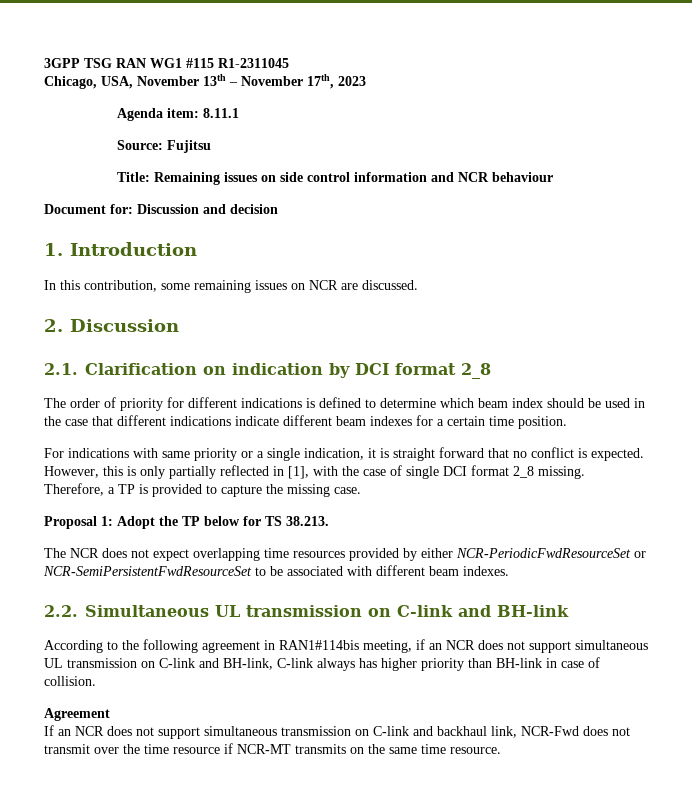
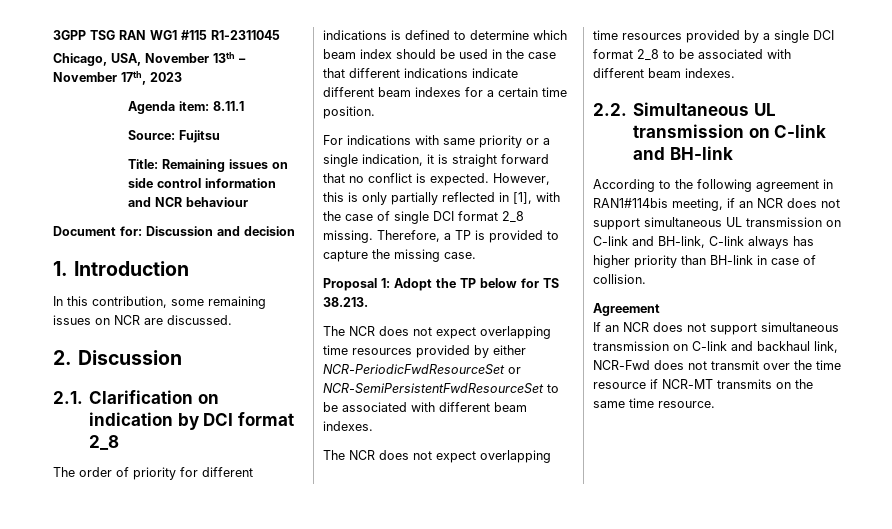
+ The NCR does not expect overlapping time resources provided by a single DCI format 2_8 to be associated with different beam indexes.

